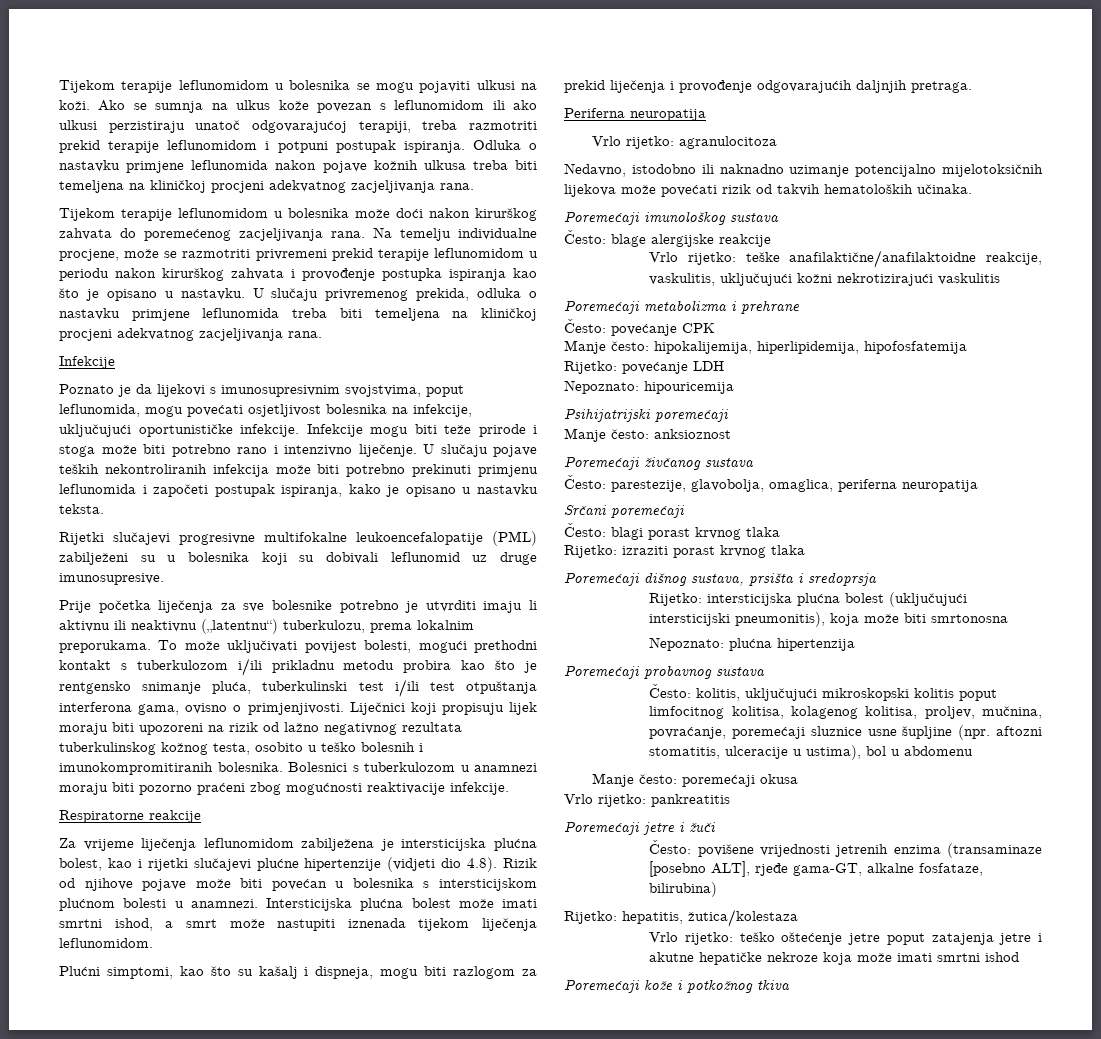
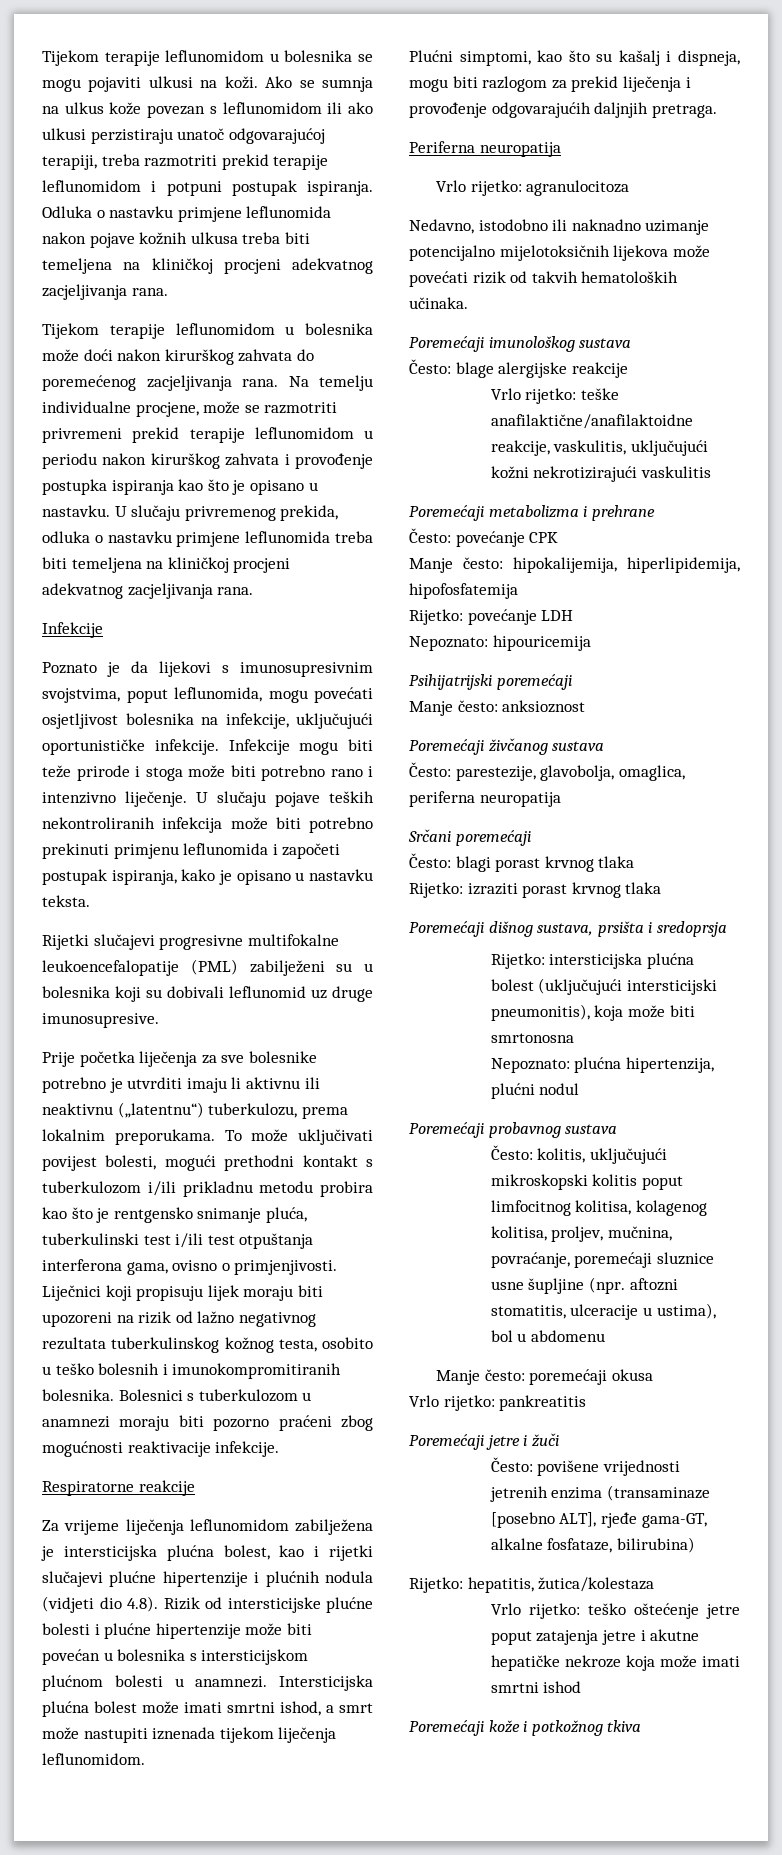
- Za vrijeme liječenja leflunomidom zabilježena je intersticijska plućna bolest, kao i rijetki slučajevi plućne hipertenzije (vidjeti dio 4.8). Rizik od njihove pojave može biti povećan u bolesnika s intersticijskom plućnom bolesti u anamnezi.
+ Za vrijeme liječenja leflunomidom zabilježena je intersticijska plućna bolest, kao i rijetki slučajevi plućne hipertenzije i plućnih nodula (vidjeti dio 4.8). Rizik od intersticijske plućne bolesti i plućne hipertenzije može biti povećan u bolesnika s intersticijskom plućnom bolesti u anamnezi.
- Nepoznato: plućna hipertenzija
+ Nepoznato: plućna hipertenzija, plućni nodul

